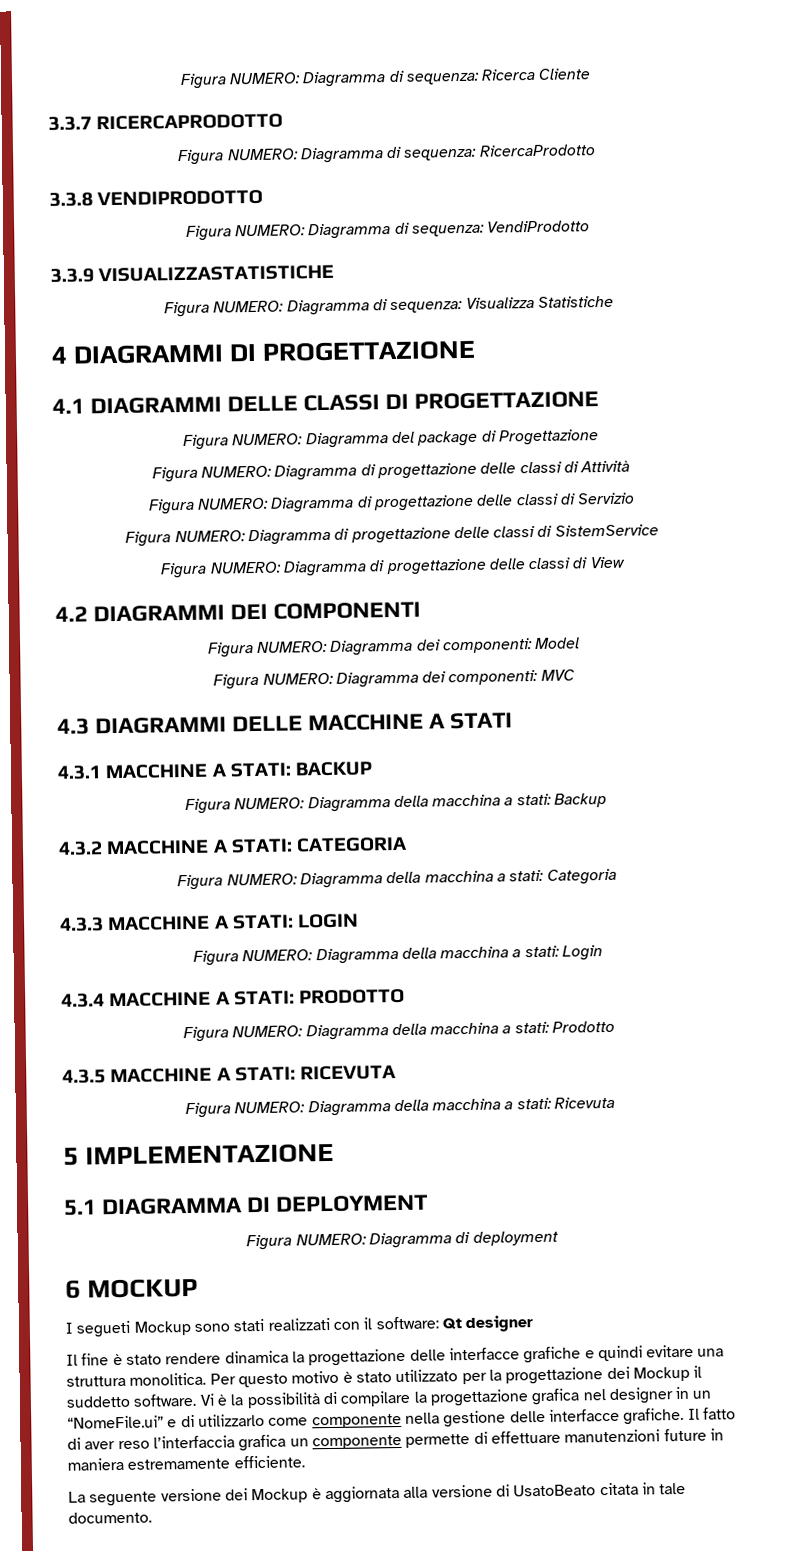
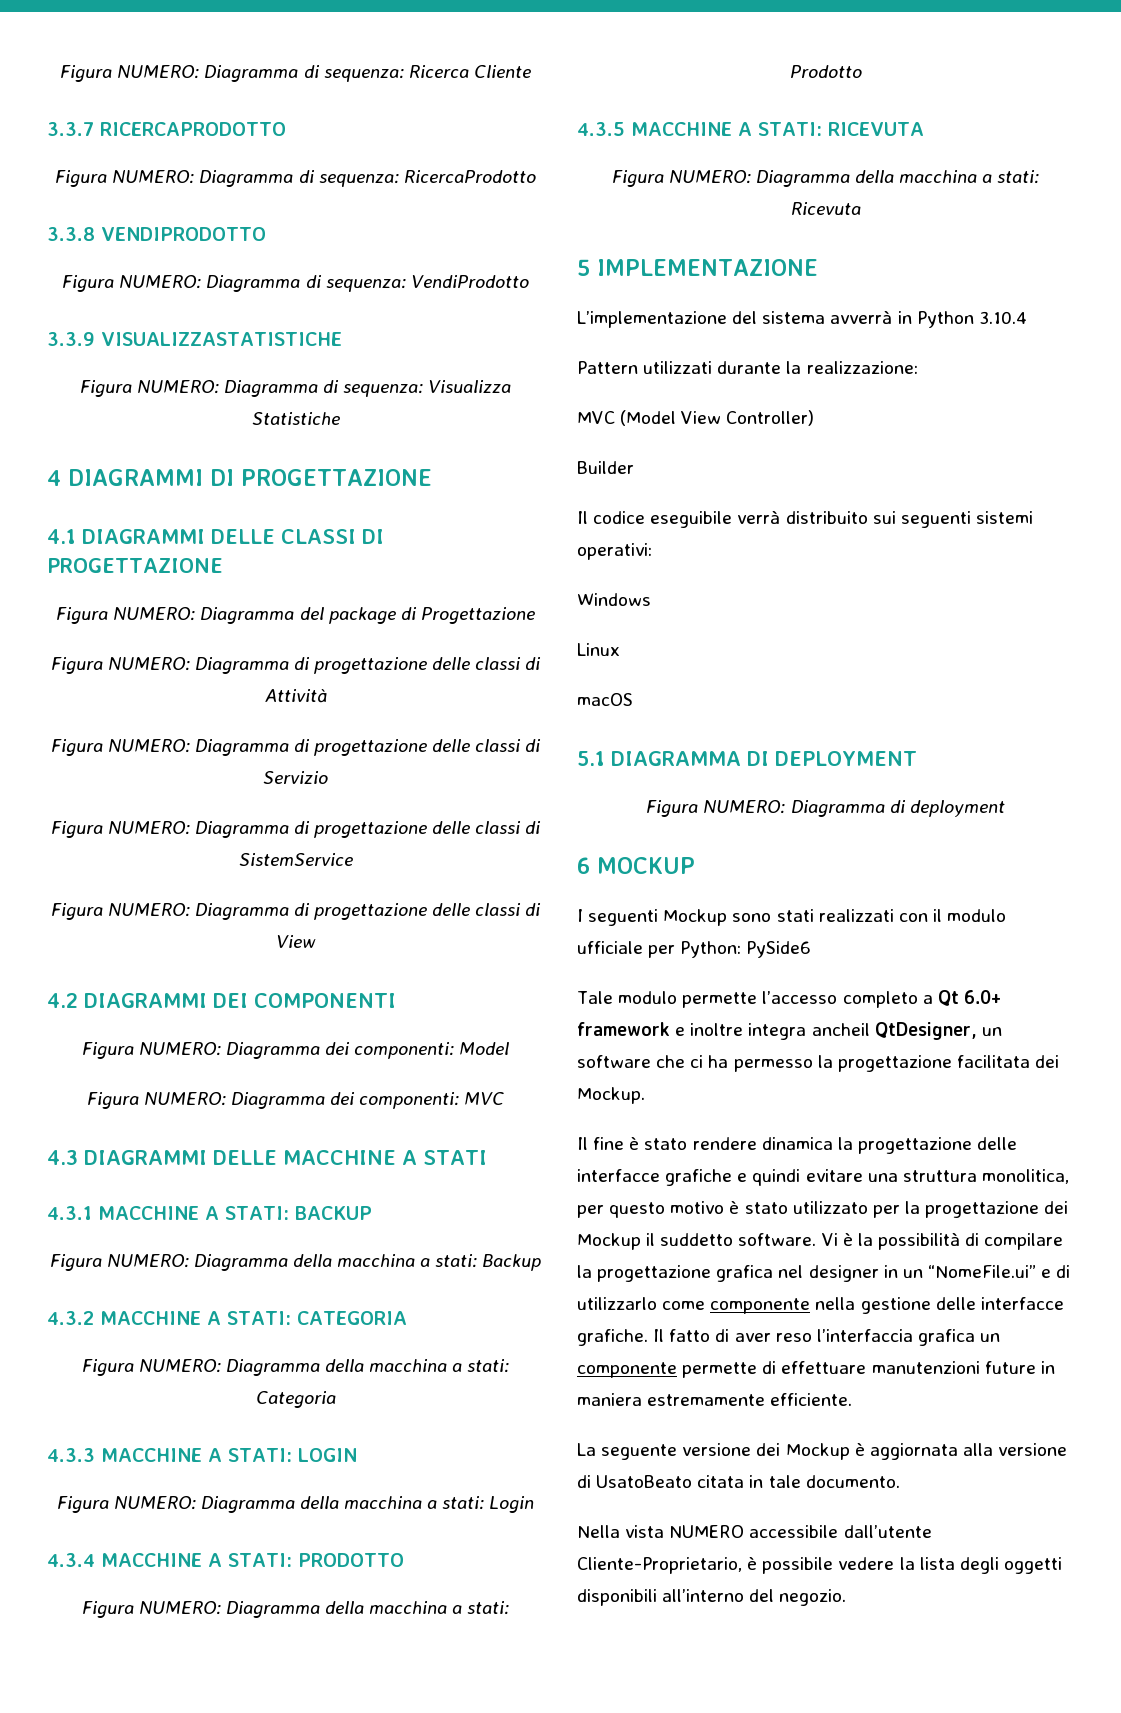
+ L’implementazione del sistema avverrà in Python 3.10.4
+ Pattern utilizzati durante la realizzazione:
+ MVC (Model View Controller)
+ Builder
+ Il codice eseguibile verrà distribuito sui seguenti sistemi operativi:
+ Windows
+ Linux
+ macOS
- I segueti Mockup sono stati realizzati con il software: Qt designer
+ I seguenti Mockup sono stati realizzati con il modulo ufficiale per Python: PySide6
+ Tale modulo permette l’accesso completo a Qt 6.0+ framework e inoltre integra ancheil QtDesigner, un software che ci ha permesso la progettazione facilitata dei Mockup.
- Il fine è stato rendere dinamica la progettazione delle interfacce grafiche e quindi evitare una struttura monolitica. Per questo motivo è stato utilizzato per la progettazione dei Mockup il suddetto software.
+ Il fine è stato rendere dinamica la progettazione delle interfacce grafiche e quindi evitare una struttura monolitica, per questo motivo è stato utilizzato per la progettazione dei Mockup il suddetto software.
+ Nella vista NUMERO accessibile dall’utente Cliente-Proprietario, è possibile vedere la lista degli oggetti disponibili all’interno del negozio.

